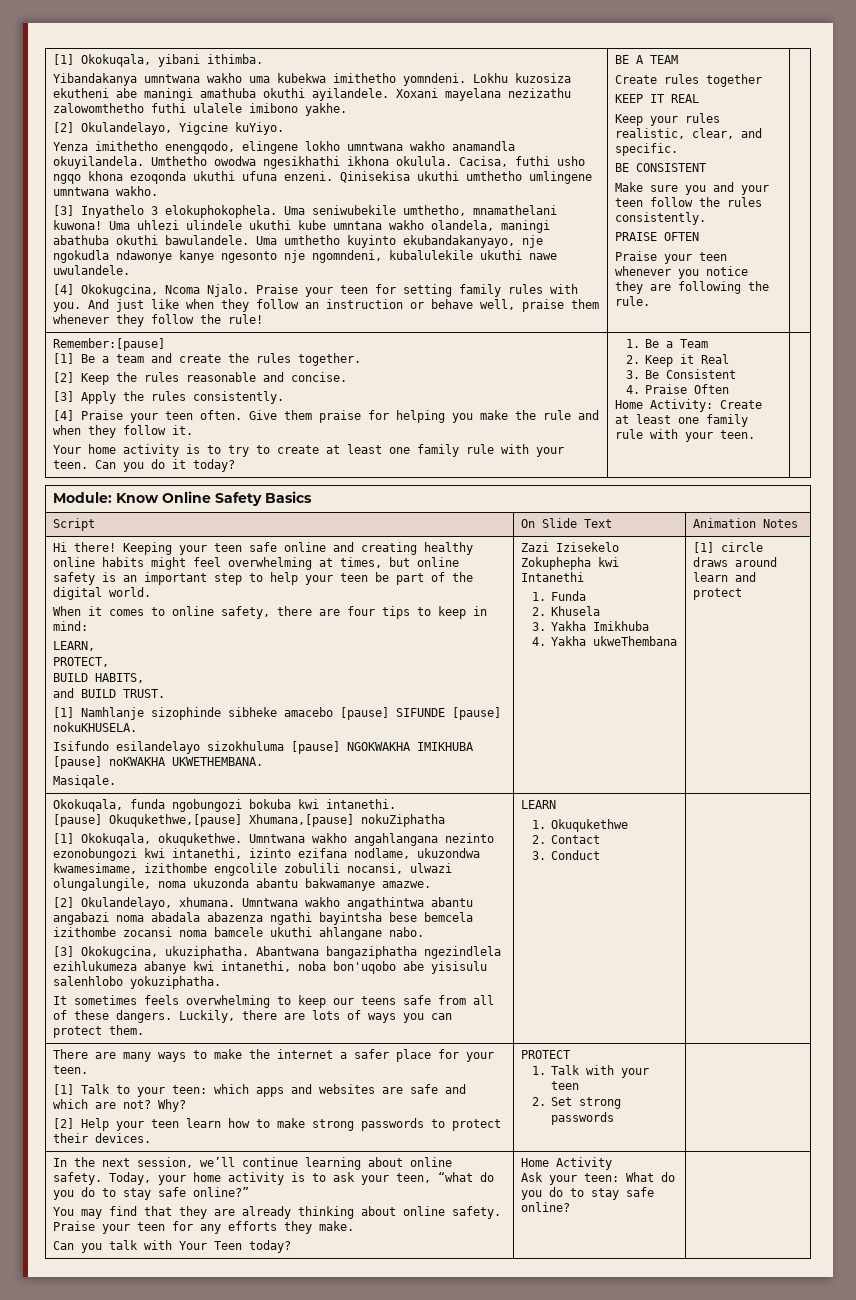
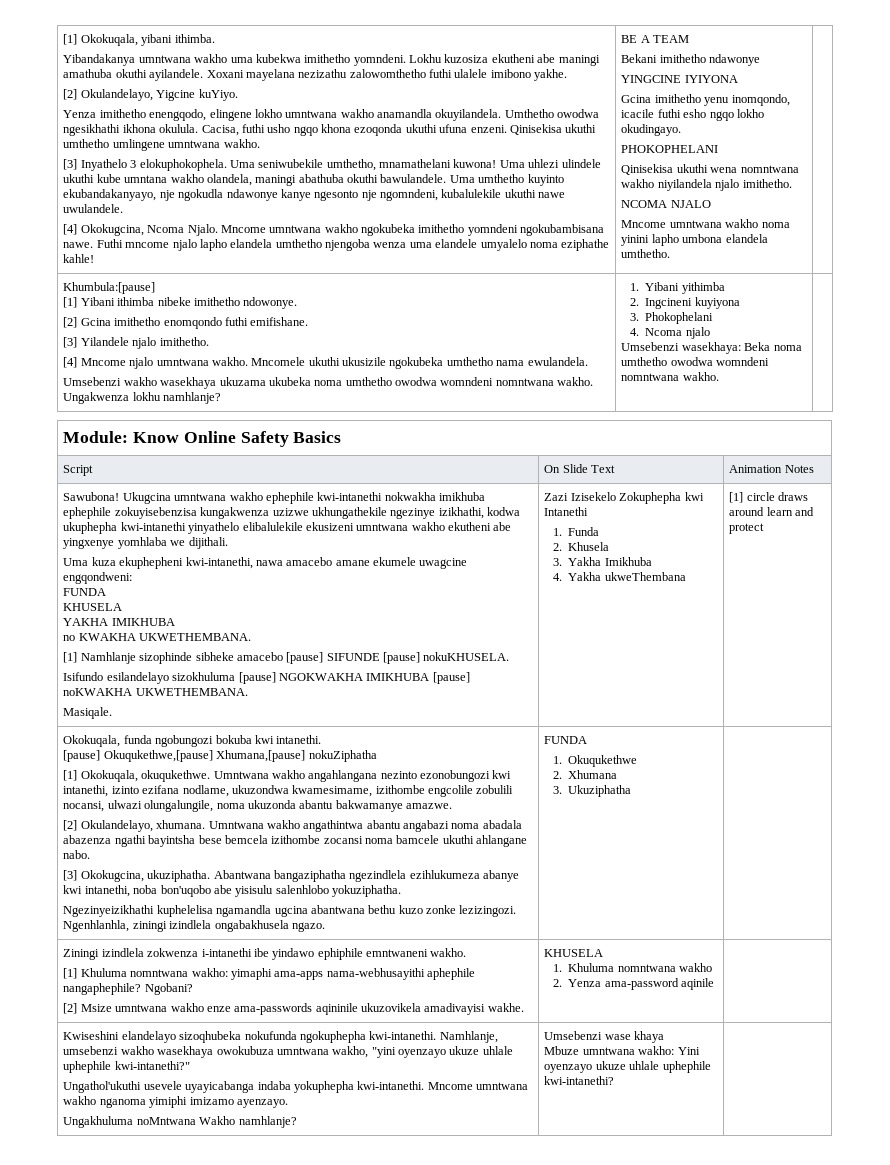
- Praise your teen for setting family rules with you. And just like when they follow an instruction or behave well, praise them whenever they follow the rule! | BE A TEAM
- Create rules together
- KEEP IT REAL
- Keep your rules realistic, clear, and specific.
- BE CONSISTENT
- Make sure you and your teen follow the rules consistently.
- PRAISE OFTEN
- Praise your teen whenever you notice they are following the rule. |
- Remember:[pause]
- [1] Be a team and create the rules together.
- [2] Keep the rules reasonable and concise.
- [3] Apply the rules consistently.
- [4] Praise your teen often. Give them praise for helping you make the rule and when they follow it.
- Your home activity is to try to create at least one family rule with your teen. Can you do it today? | 1. Be a Team
- 2. Keep it Real
- 3. Be Consistent
- 4. Praise Often
- Home Activity: Create at least one family rule with your teen.
+ Mncome umntwana wakho ngokubeka imithetho yomndeni ngokubambisana nawe. Futhi mncome njalo lapho elandela umthetho njengoba wenza uma elandele umyalelo noma eziphathe kahle! | BE A TEAM
+ Bekani imithetho ndawonye
+ YINGCINE IYIYONA
+ Gcina imithetho yenu inomqondo, icacile futhi esho ngqo lokho okudingayo.
+ PHOKOPHELANI
+ Qinisekisa ukuthi wena nomntwana wakho niyilandela njalo imithetho.
+ NCOMA NJALO
+ Mncome umntwana wakho noma yinini lapho umbona elandela umthetho. |
+ Khumbula:[pause]
+ [1] Yibani ithimba nibeke imithetho ndowonye.
+ [2] Gcina imithetho enomqondo futhi emifishane.
+ [3] Yilandele njalo imithetho.
+ [4] Mncome njalo umntwana wakho. Mncomele ukuthi ukusizile ngokubeka umthetho nama ewulandela.
+ Umsebenzi wakho wasekhaya ukuzama ukubeka noma umthetho owodwa womndeni nomntwana wakho. Ungakwenza lokhu namhlanje? | 1. Yibani yithimba
+ 2. Ingcineni kuyiyona
+ 3. Phokophelani
+ 4. Ncoma njalo
+ Umsebenzi wasekhaya: Beka noma umthetho owodwa womndeni nomntwana wakho.
- Hi there! Keeping your teen safe online and creating healthy online habits might feel overwhelming at times, but online safety is an important step to help your teen be part of the digital world.
- When it comes to online safety, there are four tips to keep in mind:
- LEARN,
- PROTECT,
- BUILD HABITS,
- and BUILD TRUST.
+ Sawubona! Ukugcina umntwana wakho ephephile kwi-intanethi nokwakha imikhuba ephephile zokuyisebenzisa kungakwenza uzizwe ukhungathekile ngezinye izikhathi, kodwa ukuphepha kwi-intanethi yinyathelo elibalulekile ekusizeni umntwana wakho ekutheni abe yingxenye yomhlaba we dijithali.
+ Uma kuza ekuphepheni kwi-intanethi, nawa amacebo amane ekumele uwagcine engqondweni:
+ FUNDA
+ KHUSELA
+ YAKHA IMIKHUBA
+ no KWAKHA UKWETHEMBANA.
- It sometimes feels overwhelming to keep our teens safe from all of these dangers. Luckily, there are lots of ways you can protect them. | LEARN
+ Ngezinyeizikhathi kuphelelisa ngamandla ugcina abantwana bethu kuzo zonke lezizingozi. Ngenhlanhla, ziningi izindlela ongabakhusela ngazo. | FUNDA
- 2. Contact
- 3. Conduct |
- There are many ways to make the internet a safer place for your teen.
- [1] Talk to your teen: which apps and websites are safe and which are not? Why?
- [2] Help your teen learn how to make strong passwords to protect their devices. | PROTECT
- 1. Talk with your teen
- 2. Set strong passwords |
- In the next session, we’ll continue learning about online safety. Today, your home activity is to ask your teen, “what do you do to stay safe online?”
- You may find that they are already thinking about online safety. Praise your teen for any efforts they make.
- Can you talk with Your Teen today? | Home Activity
- Ask your teen: What do you do to stay safe online?
+ 2. Xhumana
+ 3. Ukuziphatha |
+ Ziningi izindlela zokwenza i-intanethi ibe yindawo ephiphile emntwaneni wakho.
+ [1] Khuluma nomntwana wakho: yimaphi ama-apps nama-webhusayithi aphephile nangaphephile? Ngobani?
+ [2] Msize umntwana wakho enze ama-passwords aqininile ukuzovikela amadivayisi wakhe. | KHUSELA
+ 1. Khuluma nomntwana wakho
+ 2. Yenza ama-password aqinile |
+ Kwiseshini elandelayo sizoqhubeka nokufunda ngokuphepha kwi-intanethi. Namhlanje, umsebenzi wakho wasekhaya owokubuza umntwana wakho, "yini oyenzayo ukuze uhlale uphephile kwi-intanethi?"
+ Ungathol'ukuthi usevele uyayicabanga indaba yokuphepha kwi-intanethi. Mncome umntwana wakho nganoma yimiphi imizamo ayenzayo.
+ Ungakhuluma noMntwana Wakho namhlanje? | Umsebenzi wase khaya
+ Mbuze umntwana wakho: Yini oyenzayo ukuze uhlale uphephile kwi-intanethi?

